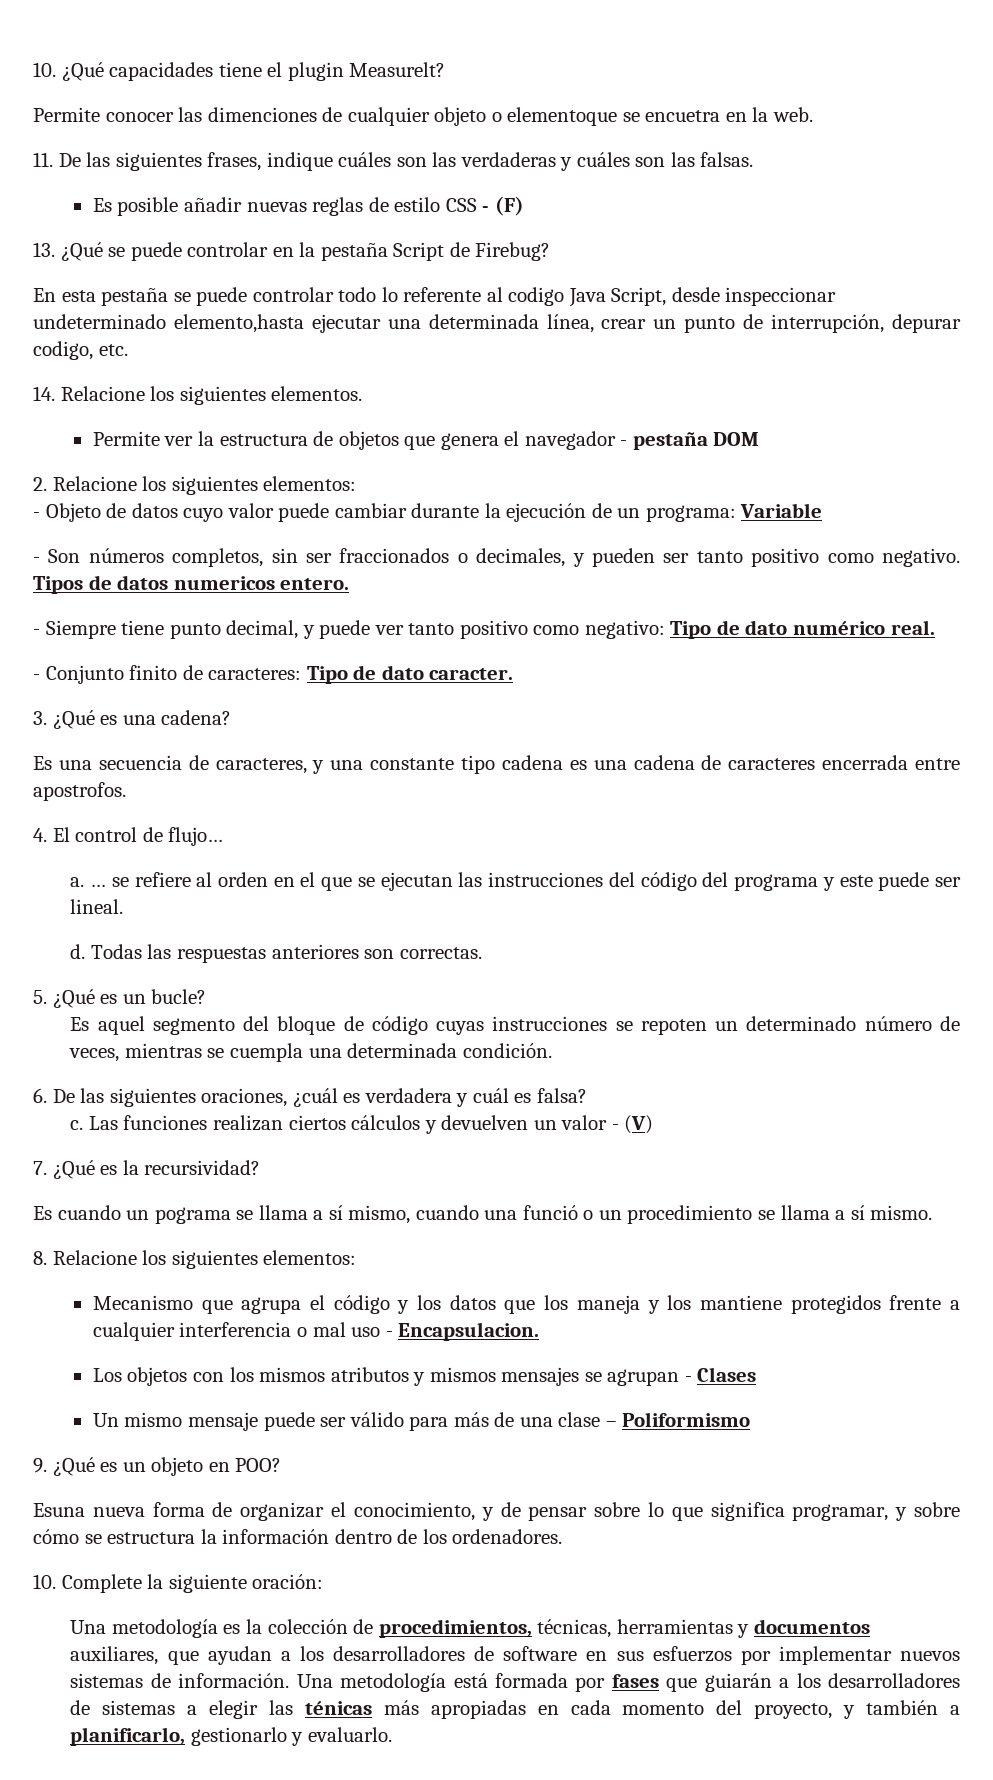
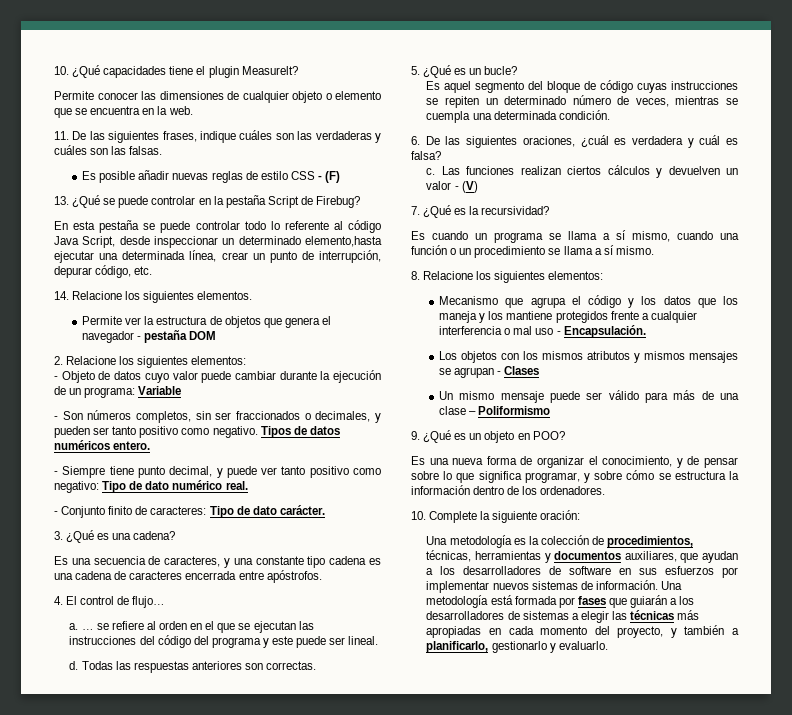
- Permite conocer las dimenciones de cualquier objeto o elementoque se encuetra en la web.
+ Permite conocer las dimensiones de cualquier objeto o elemento que se encuentra en la web.
- En esta pestaña se puede controlar todo lo referente al codigo Java Script, desde inspeccionar undeterminado elemento,hasta ejecutar una determinada línea, crear un punto de interrupción, depurar codigo, etc.
+ En esta pestaña se puede controlar todo lo referente al código Java Script, desde inspeccionar un determinado elemento,hasta ejecutar una determinada línea, crear un punto de interrupción, depurar código, etc.
- Tipos de datos numericos entero.
+ Tipos de datos numéricos entero.
- - Conjunto finito de caracteres: Tipo de dato caracter.
+ - Conjunto finito de caracteres: Tipo de dato carácter.
- Es una secuencia de caracteres, y una constante tipo cadena es una cadena de caracteres encerrada entre apostrofos.
+ Es una secuencia de caracteres, y una constante tipo cadena es una cadena de caracteres encerrada entre apóstrofos.
- Es aquel segmento del bloque de código cuyas instrucciones se repoten un determinado número de veces, mientras se cuempla una determinada condición.
+ Es aquel segmento del bloque de código cuyas instrucciones se repiten un determinado número de veces, mientras se cuempla una determinada condición.
- Es cuando un pograma se llama a sí mismo, cuando una funció o un procedimiento se llama a sí mismo.
+ Es cuando un programa se llama a sí mismo, cuando una función o un procedimiento se llama a sí mismo.
- Mecanismo que agrupa el código y los datos que los maneja y los mantiene protegidos frente a cualquier interferencia o mal uso - Encapsulacion.
+ Mecanismo que agrupa el código y los datos que los maneja y los mantiene protegidos frente a cualquier interferencia o mal uso - Encapsulación.
- Esuna nueva forma de organizar el conocimiento, y de pensar sobre lo que significa programar, y sobre cómo se estructura la información dentro de los ordenadores.
+ Es una nueva forma de organizar el conocimiento, y de pensar sobre lo que significa programar, y sobre cómo se estructura la información dentro de los ordenadores.
- Una metodología está formada por fases que guiarán a los desarrolladores de sistemas a elegir las ténicas más apropiadas en cada momento del proyecto, y también a planificarlo, gestionarlo y evaluarlo.
+ Una metodología está formada por fases que guiarán a los desarrolladores de sistemas a elegir las técnicas más apropiadas en cada momento del proyecto, y también a planificarlo, gestionarlo y evaluarlo.

